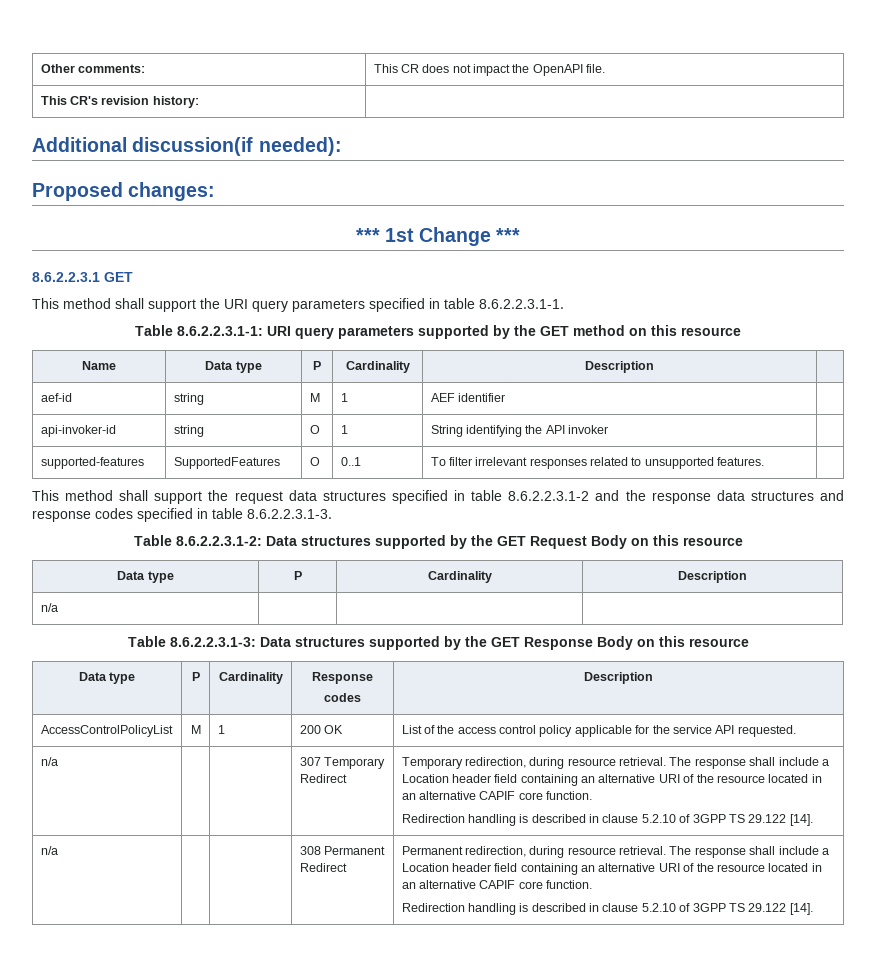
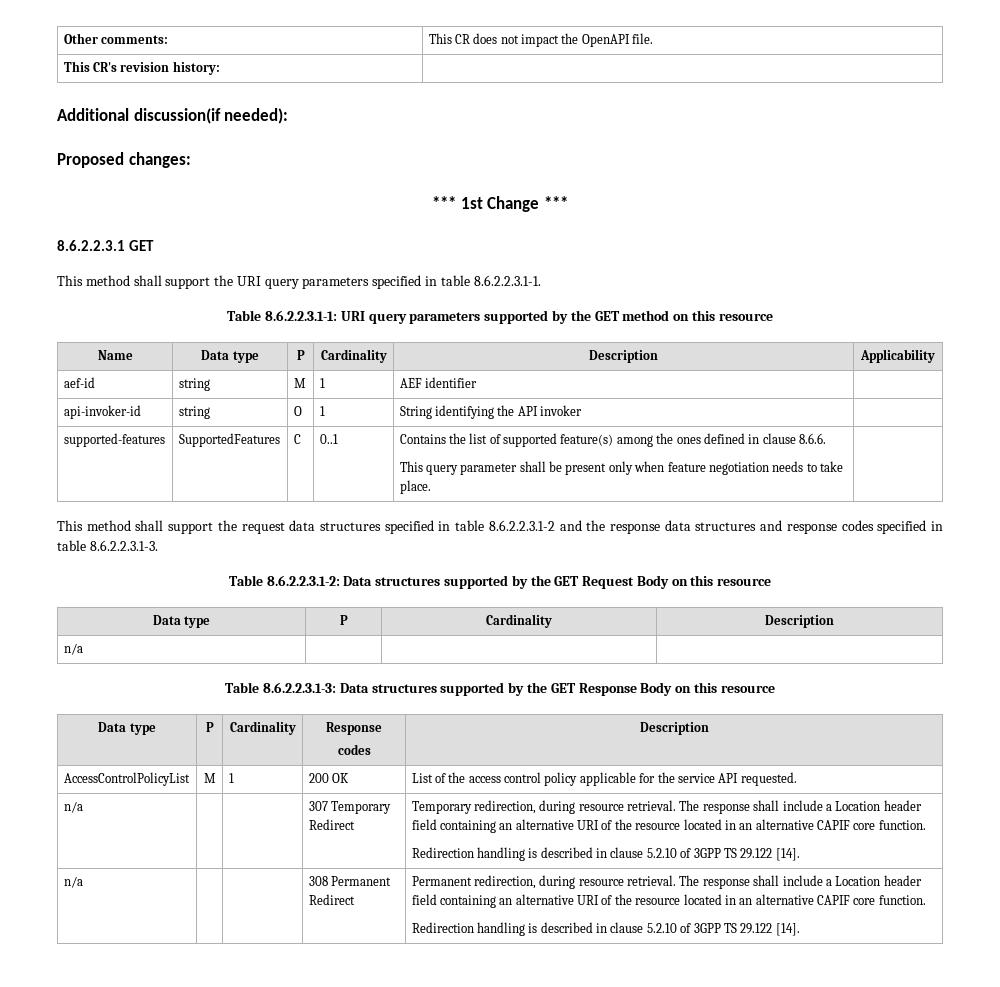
- Name | Data type | P | Cardinality | Description |
+ Name | Data type | P | Cardinality | Description | Applicability
- supported-features | SupportedFeatures | O | 0..1 | To filter irrelevant responses related to unsupported features. |
+ supported-features | SupportedFeatures | C | 0..1 | Contains the list of supported feature(s) among the ones defined in clause 8.6.6.
+ This query parameter shall be present only when feature negotiation needs to take place. |

